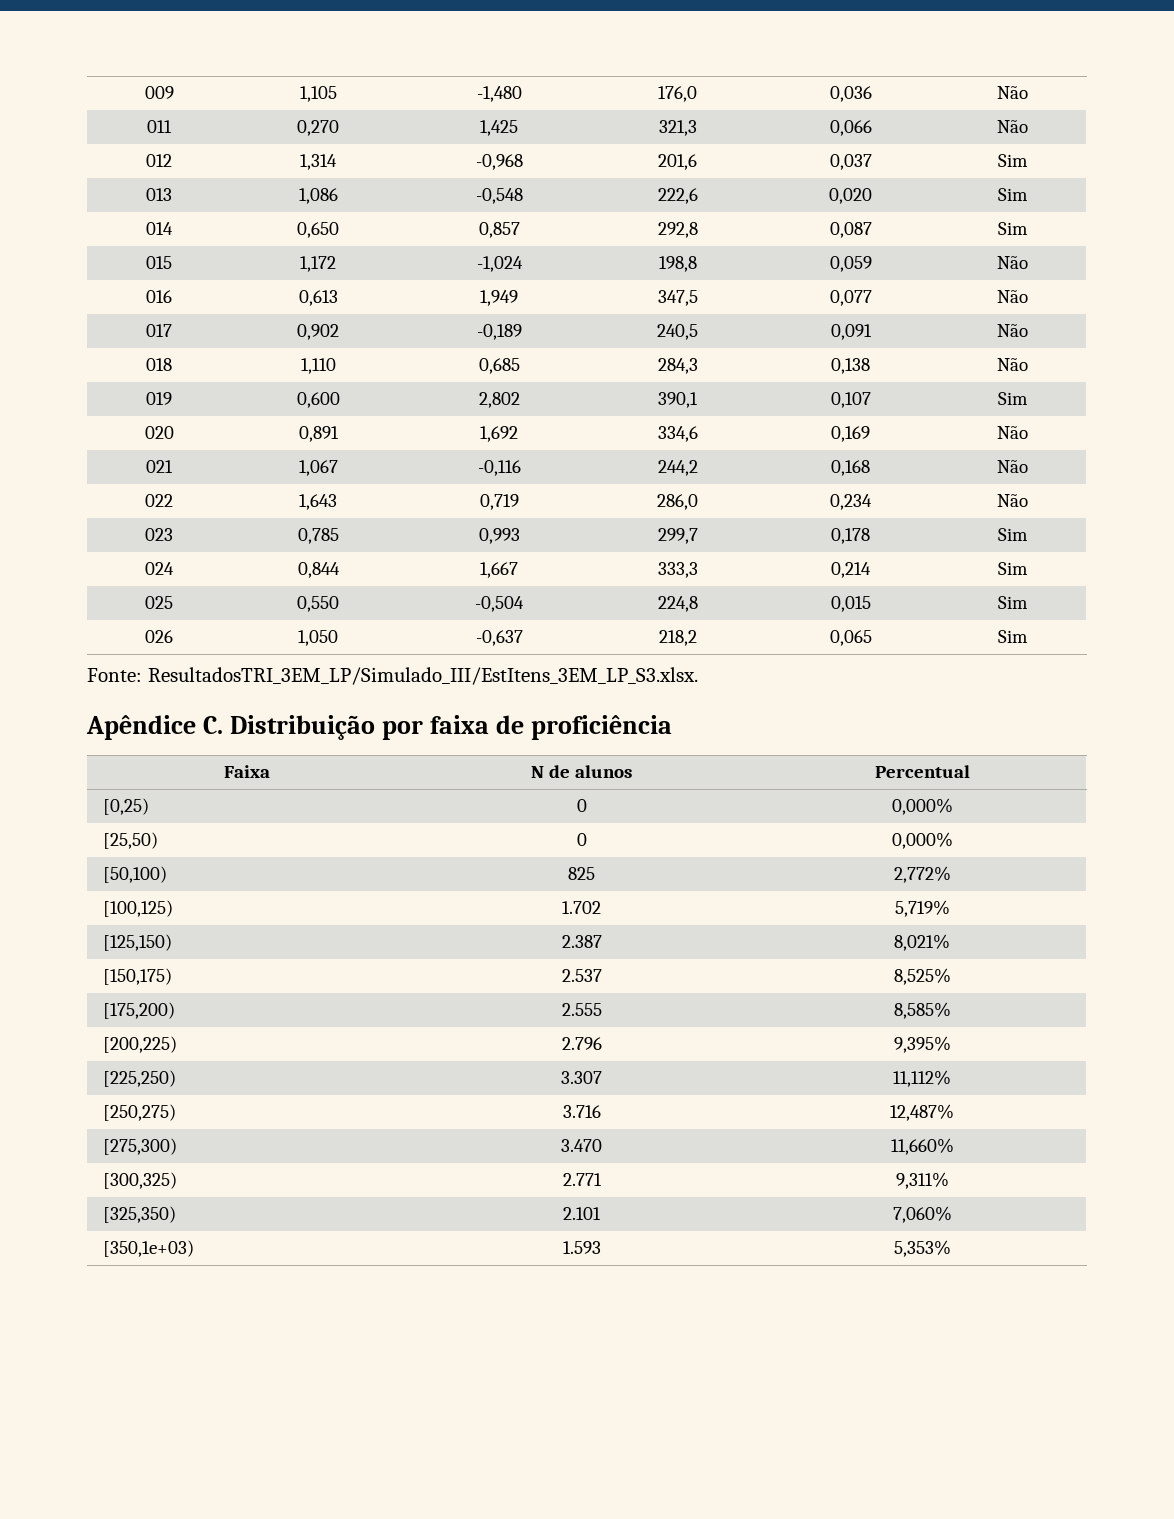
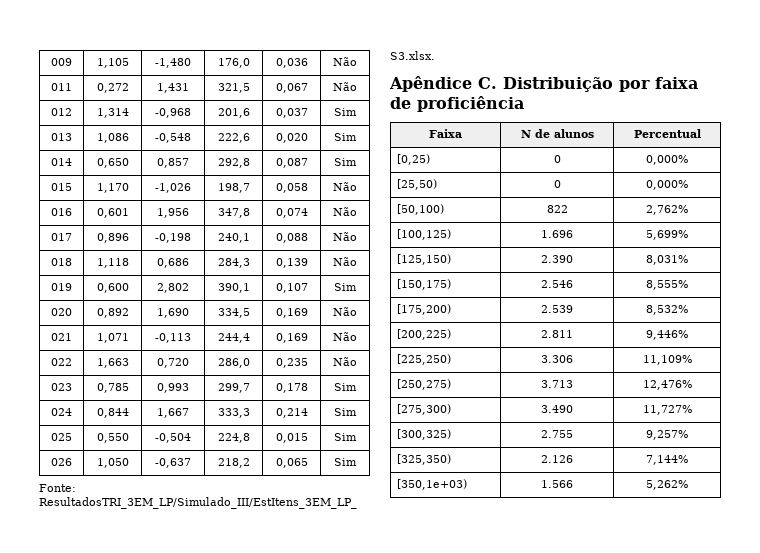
- 011 | 0,270 | 1,425 | 321,3 | 0,066 | Não
+ 011 | 0,272 | 1,431 | 321,5 | 0,067 | Não
- 015 | 1,172 | -1,024 | 198,8 | 0,059 | Não
- 016 | 0,613 | 1,949 | 347,5 | 0,077 | Não
- 017 | 0,902 | -0,189 | 240,5 | 0,091 | Não
+ 015 | 1,170 | -1,026 | 198,7 | 0,058 | Não
+ 016 | 0,601 | 1,956 | 347,8 | 0,074 | Não
+ 017 | 0,896 | -0,198 | 240,1 | 0,088 | Não
- 018 | 1,110 | 0,685 | 284,3 | 0,138 | Não
+ 018 | 1,118 | 0,686 | 284,3 | 0,139 | Não
- 020 | 0,891 | 1,692 | 334,6 | 0,169 | Não
+ 020 | 0,892 | 1,690 | 334,5 | 0,169 | Não
- 021 | 1,067 | -0,116 | 244,2 | 0,168 | Não
+ 021 | 1,071 | -0,113 | 244,4 | 0,169 | Não
- 022 | 1,643 | 0,719 | 286,0 | 0,234 | Não
+ 022 | 1,663 | 0,720 | 286,0 | 0,235 | Não
- [50,100) | 825 | 2,772%
+ [50,100) | 822 | 2,762%
- [100,125) | 1.702 | 5,719%
+ [100,125) | 1.696 | 5,699%
- [125,150) | 2.387 | 8,021%
+ [125,150) | 2.390 | 8,031%
- [150,175) | 2.537 | 8,525%
+ [150,175) | 2.546 | 8,555%
- [175,200) | 2.555 | 8,585%
+ [175,200) | 2.539 | 8,532%
- [200,225) | 2.796 | 9,395%
+ [200,225) | 2.811 | 9,446%
- [225,250) | 3.307 | 11,112%
+ [225,250) | 3.306 | 11,109%
- [250,275) | 3.716 | 12,487%
+ [250,275) | 3.713 | 12,476%
- [275,300) | 3.470 | 11,660%
+ [275,300) | 3.490 | 11,727%
- [300,325) | 2.771 | 9,311%
+ [300,325) | 2.755 | 9,257%
- [325,350) | 2.101 | 7,060%
+ [325,350) | 2.126 | 7,144%
- [350,1e+03) | 1.593 | 5,353%
+ [350,1e+03) | 1.566 | 5,262%

